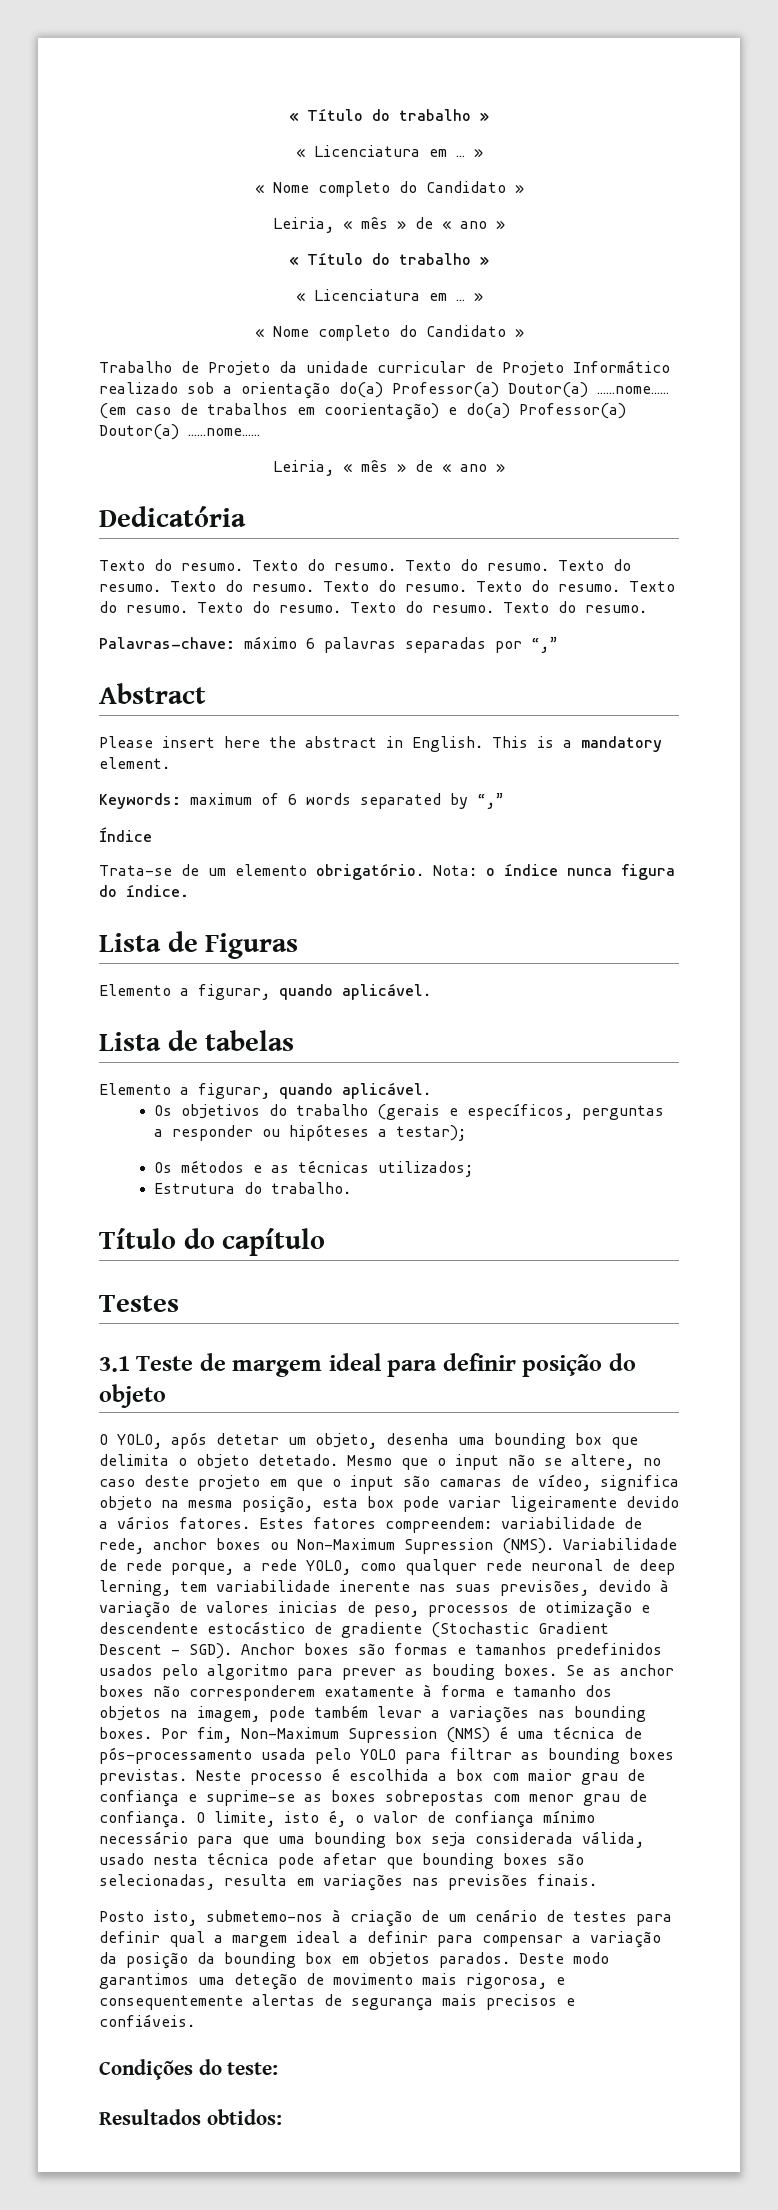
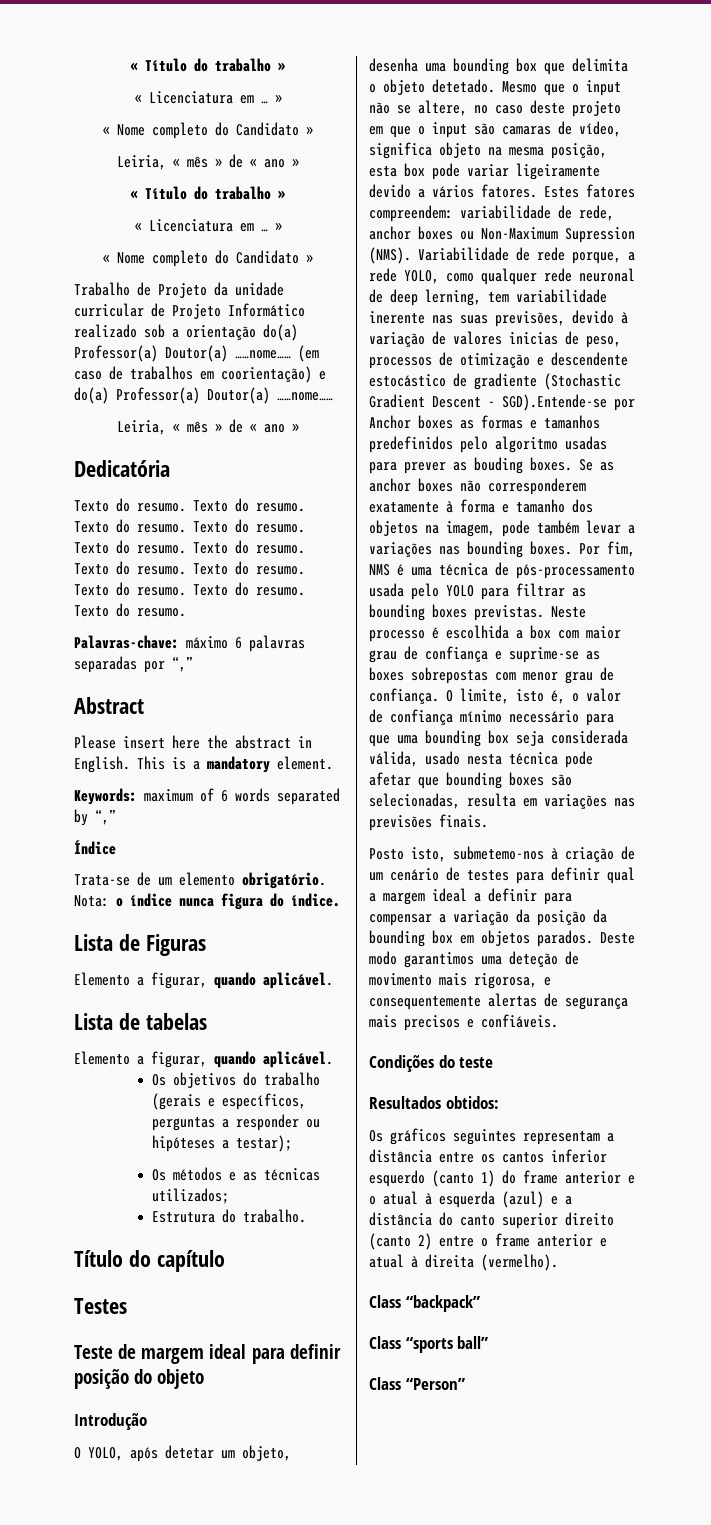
- 3.1 Teste de margem ideal para definir posição do objeto
+ Teste de margem ideal para definir posição do objeto
+ Introdução
- Variabilidade de rede porque, a rede YOLO, como qualquer rede neuronal de deep lerning, tem variabilidade inerente nas suas previsões, devido à variação de valores inicias de peso, processos de otimização e descendente estocástico de gradiente (Stochastic Gradient Descent - SGD). Anchor boxes são formas e tamanhos predefinidos usados pelo algoritmo para prever as bouding boxes.
+ Variabilidade de rede porque, a rede YOLO, como qualquer rede neuronal de deep lerning, tem variabilidade inerente nas suas previsões, devido à variação de valores inicias de peso, processos de otimização e descendente estocástico de gradiente (Stochastic Gradient Descent - SGD).Entende-se por Anchor boxes as formas e tamanhos predefinidos pelo algoritmo usadas para prever as bouding boxes.
- Por fim, Non-Maximum Supression (NMS) é uma técnica de pós-processamento usada pelo YOLO para filtrar as bounding boxes previstas.
+ Por fim, NMS é uma técnica de pós-processamento usada pelo YOLO para filtrar as bounding boxes previstas.
- Condições do teste:
+ Condições do teste
+ Os gráficos seguintes representam a distância entre os cantos inferior esquerdo (canto 1) do frame anterior e o atual à esquerda (azul) e a distância do canto superior direito (canto 2) entre o frame anterior e atual à direita (vermelho).
+ Class “backpack”
+ Class “sports ball”
+ Class “Person”

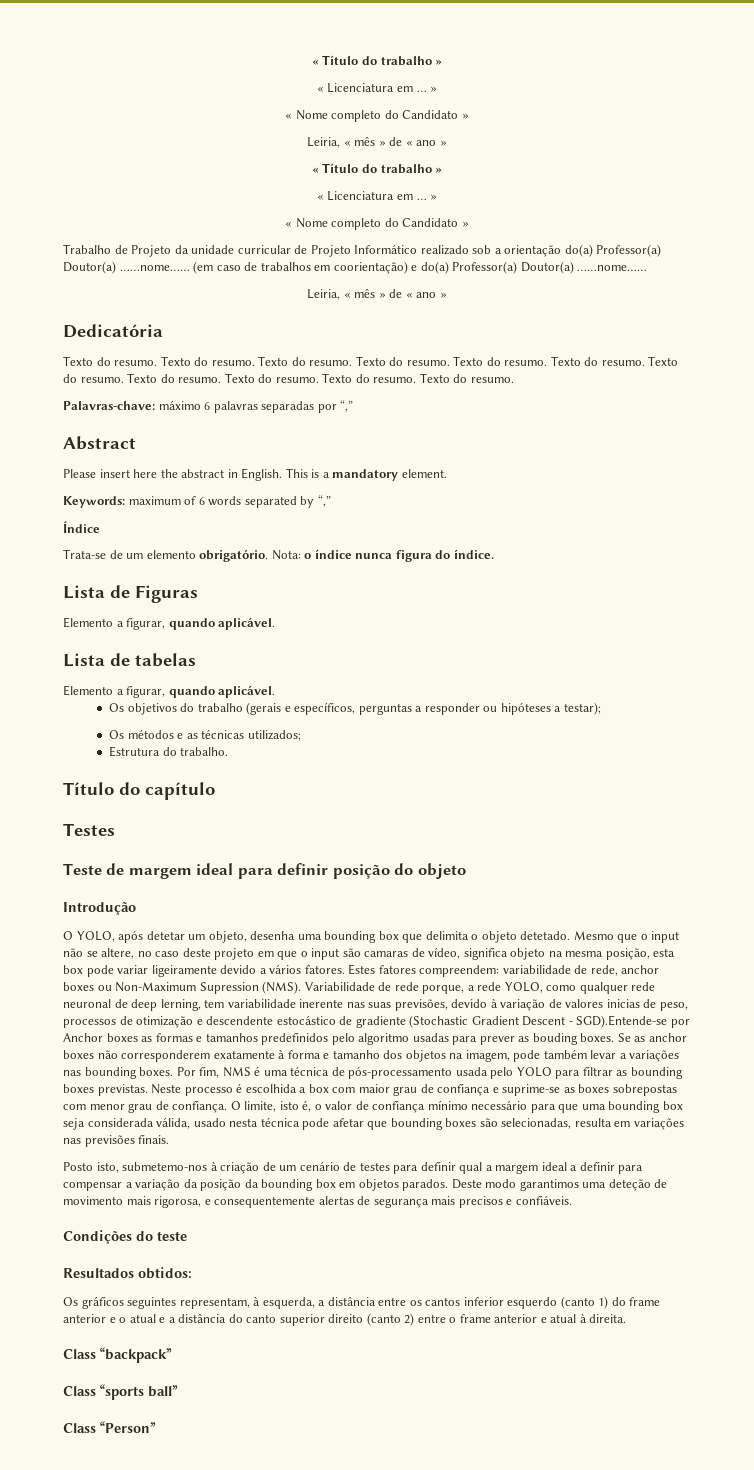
- Os gráficos seguintes representam a distância entre os cantos inferior esquerdo (canto 1) do frame anterior e o atual à esquerda (azul) e a distância do canto superior direito (canto 2) entre o frame anterior e atual à direita (vermelho).
+ Os gráficos seguintes representam, à esquerda, a distância entre os cantos inferior esquerdo (canto 1) do frame anterior e o atual e a distância do canto superior direito (canto 2) entre o frame anterior e atual à direita.

